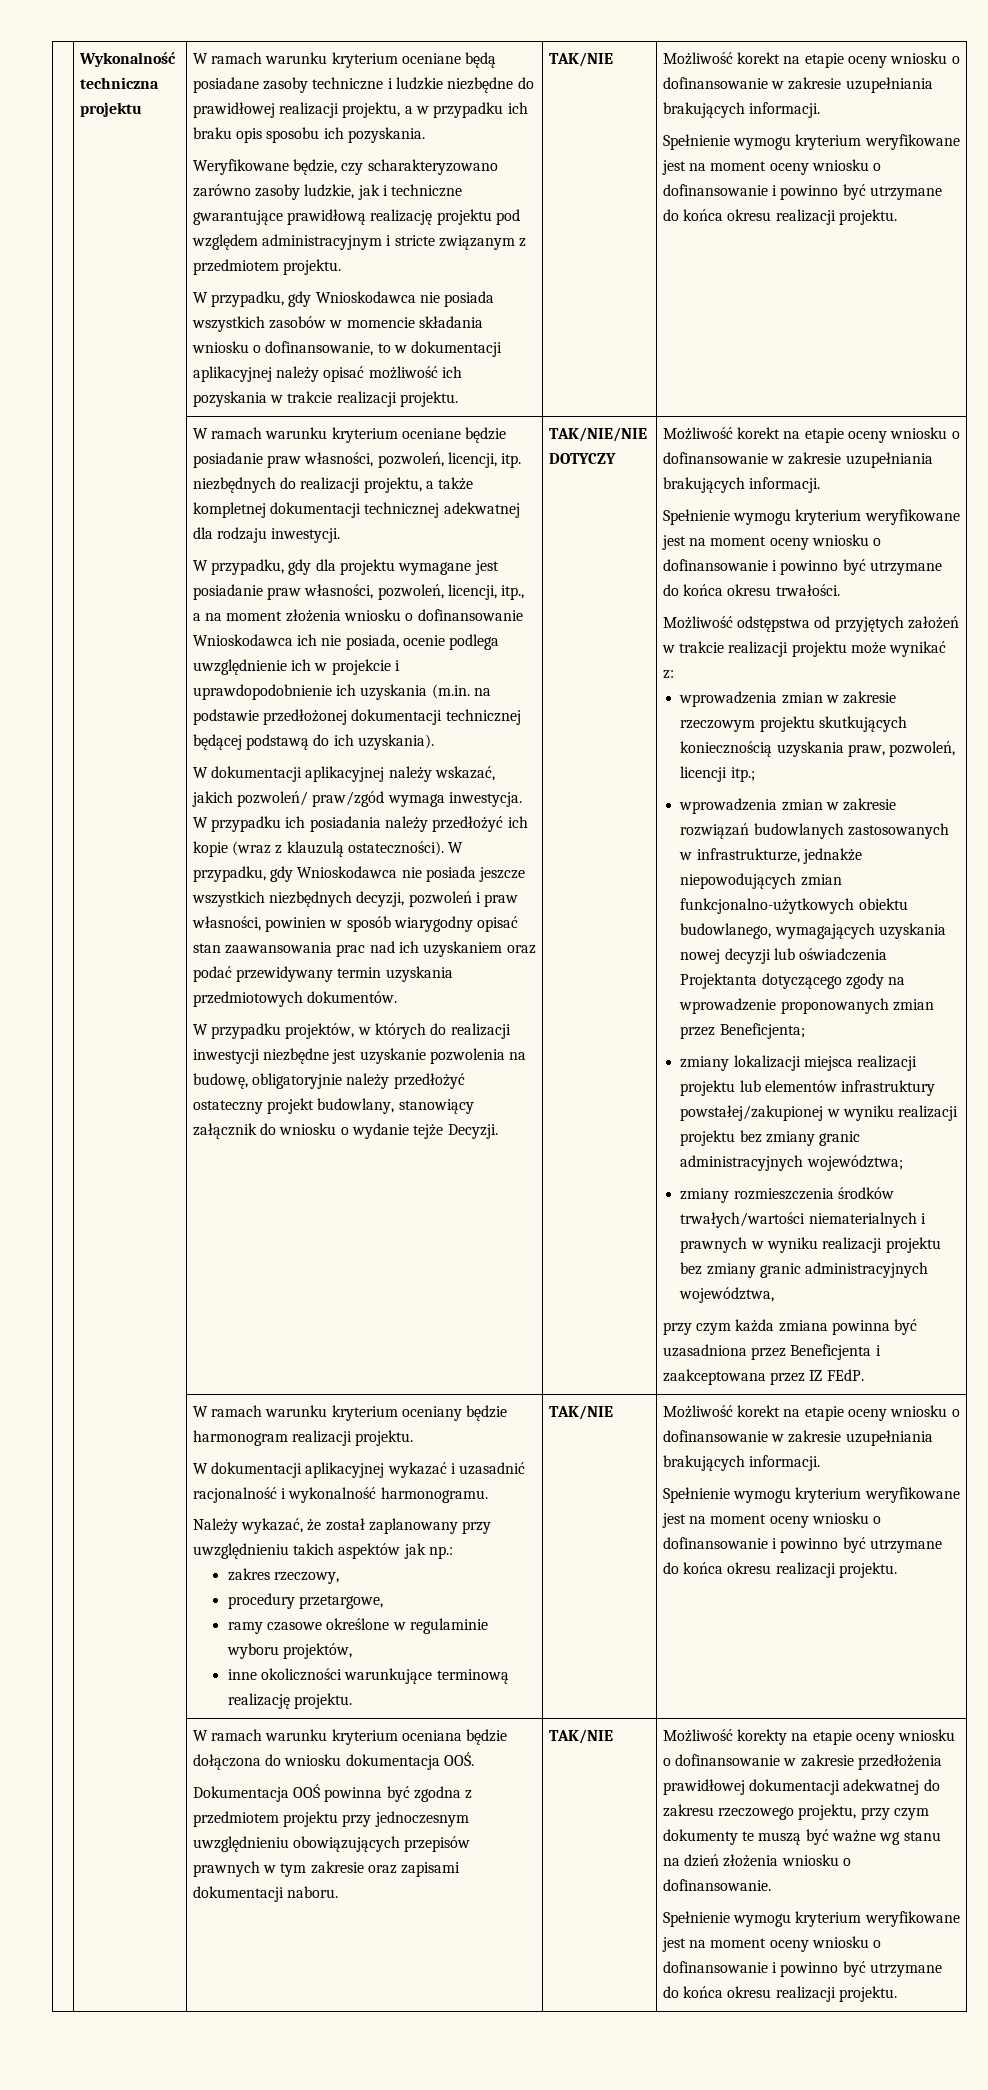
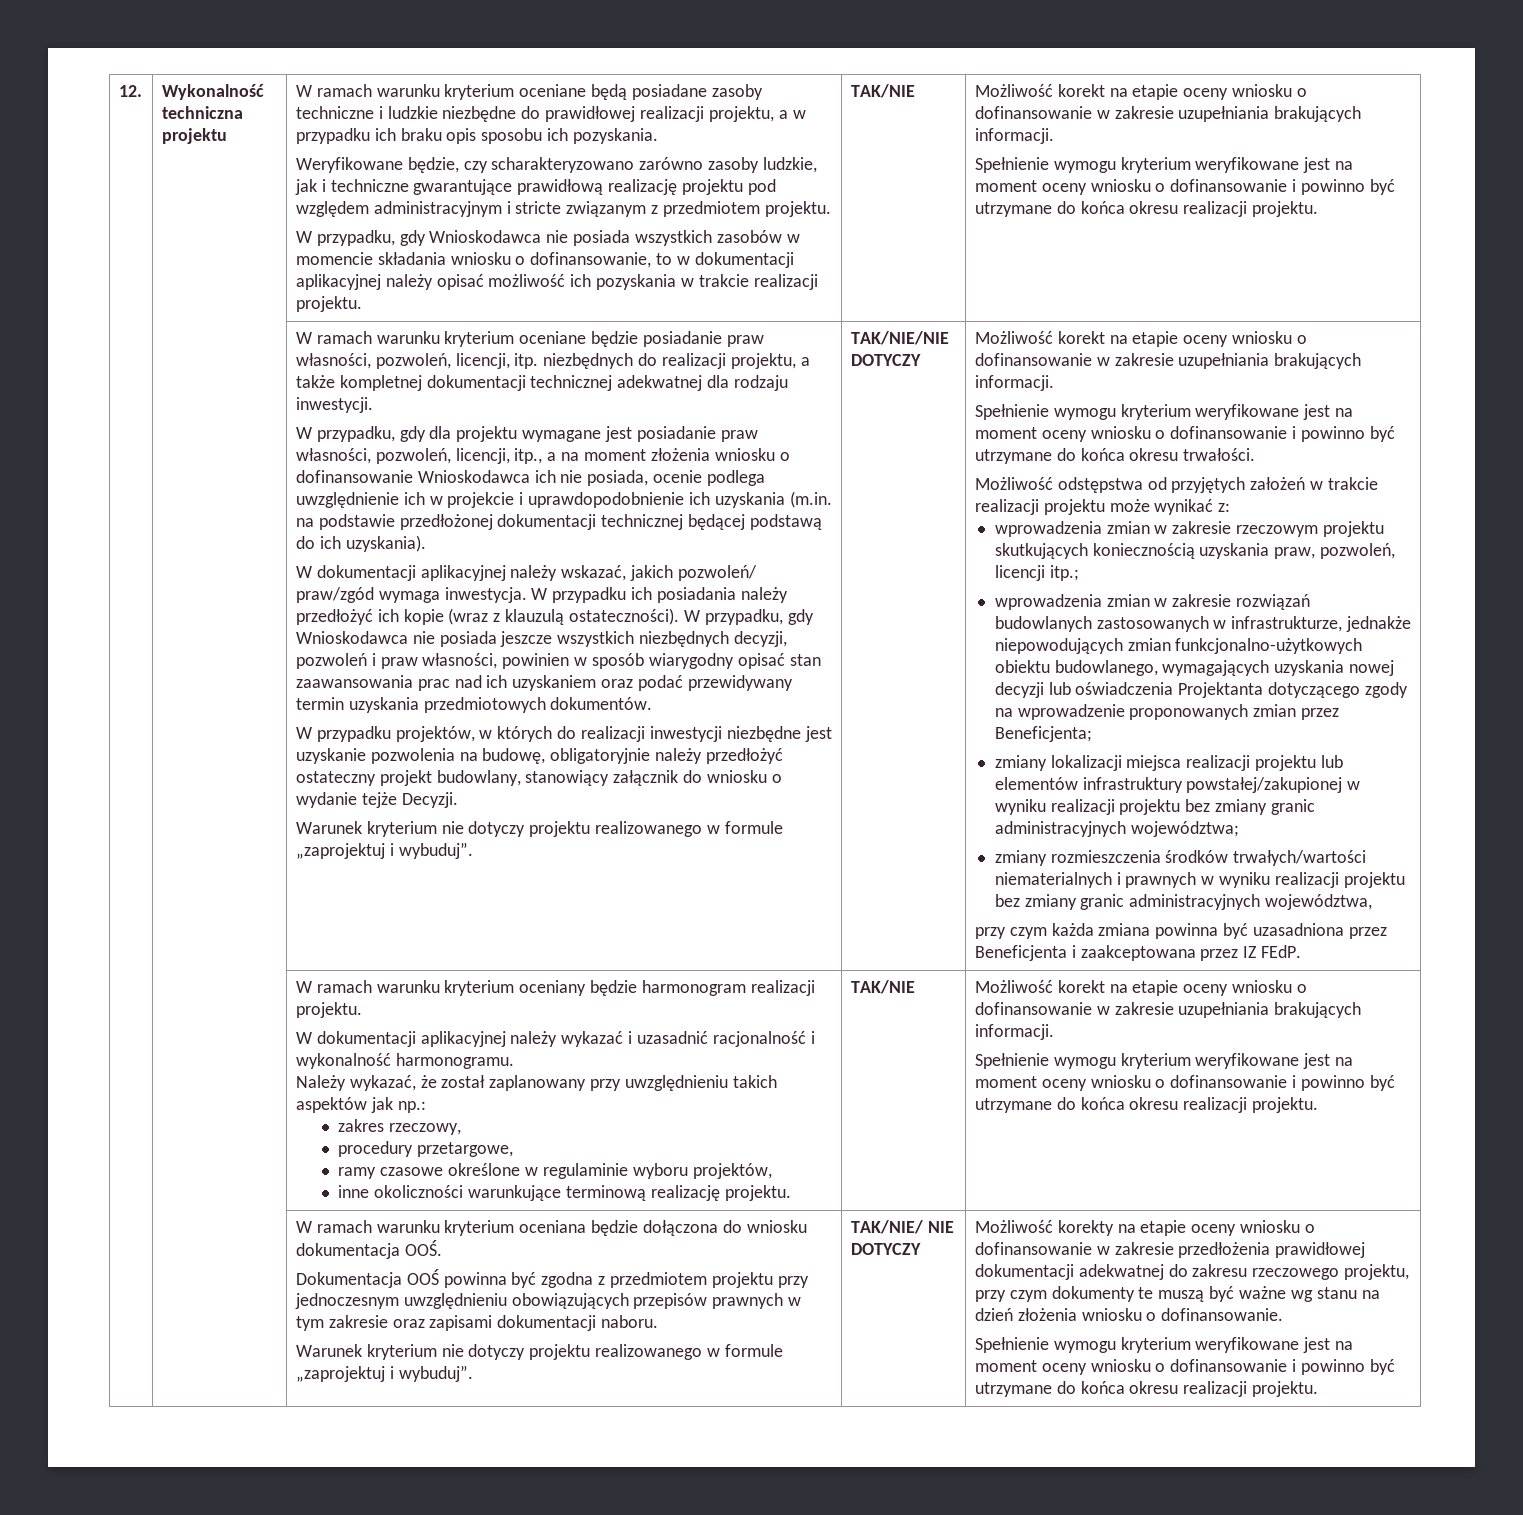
+ 12.
  W przypadku projektów, w których do realizacji inwestycji niezbędne jest uzyskanie pozwolenia na budowę, obligatoryjnie należy przedłożyć ostateczny projekt budowlany, stanowiący załącznik do wniosku o wydanie tejże Decyzji.
+ Warunek kryterium nie dotyczy projektu realizowanego w formule „zaprojektuj i wybuduj”.
- W dokumentacji aplikacyjnej wykazać i uzasadnić racjonalność i wykonalność harmonogramu.
+ W dokumentacji aplikacyjnej należy wykazać i uzasadnić racjonalność i wykonalność harmonogramu.
- Dokumentacja OOŚ powinna być zgodna z przedmiotem projektu przy jednoczesnym uwzględnieniu obowiązujących przepisów prawnych w tym zakresie oraz zapisami dokumentacji naboru. | TAK/NIE
+ Dokumentacja OOŚ powinna być zgodna z przedmiotem projektu przy jednoczesnym uwzględnieniu obowiązujących przepisów prawnych w tym zakresie oraz zapisami dokumentacji naboru.
+ Warunek kryterium nie dotyczy projektu realizowanego w formule „zaprojektuj i wybuduj”. | TAK/NIE/ NIE DOTYCZY

